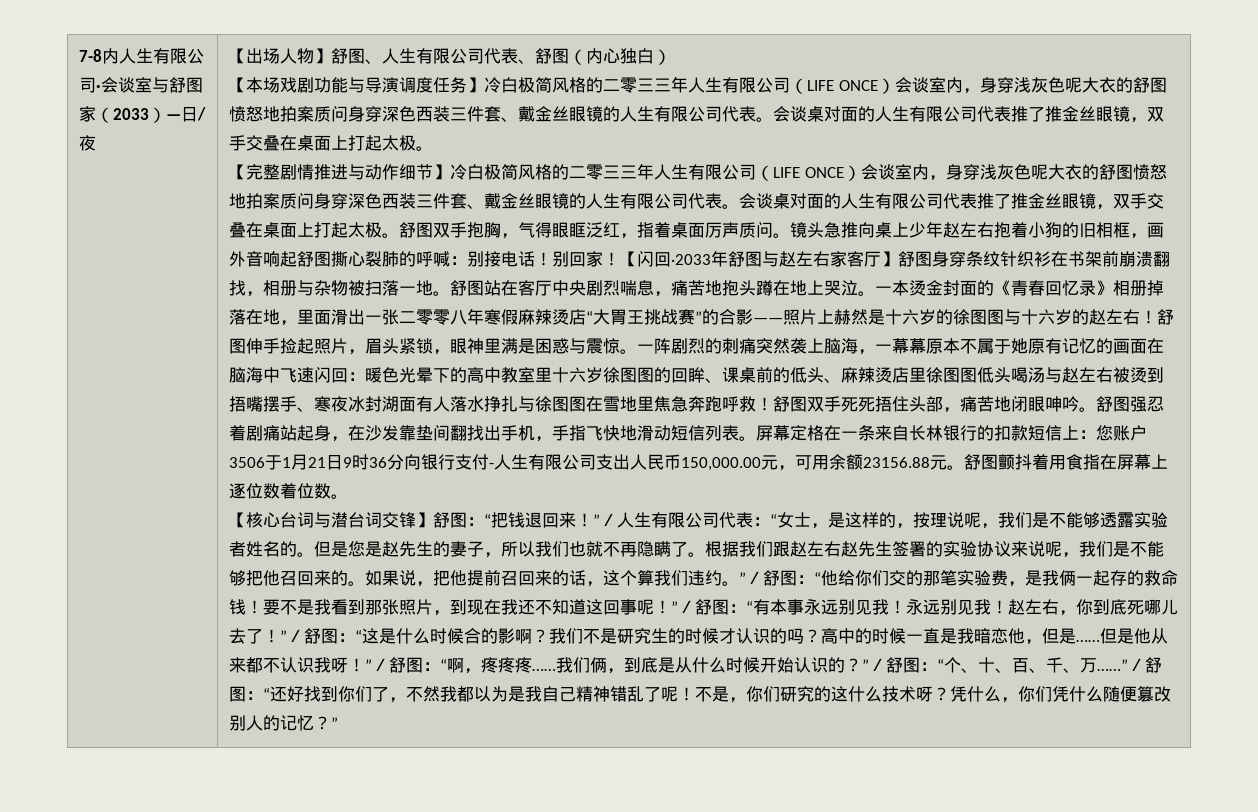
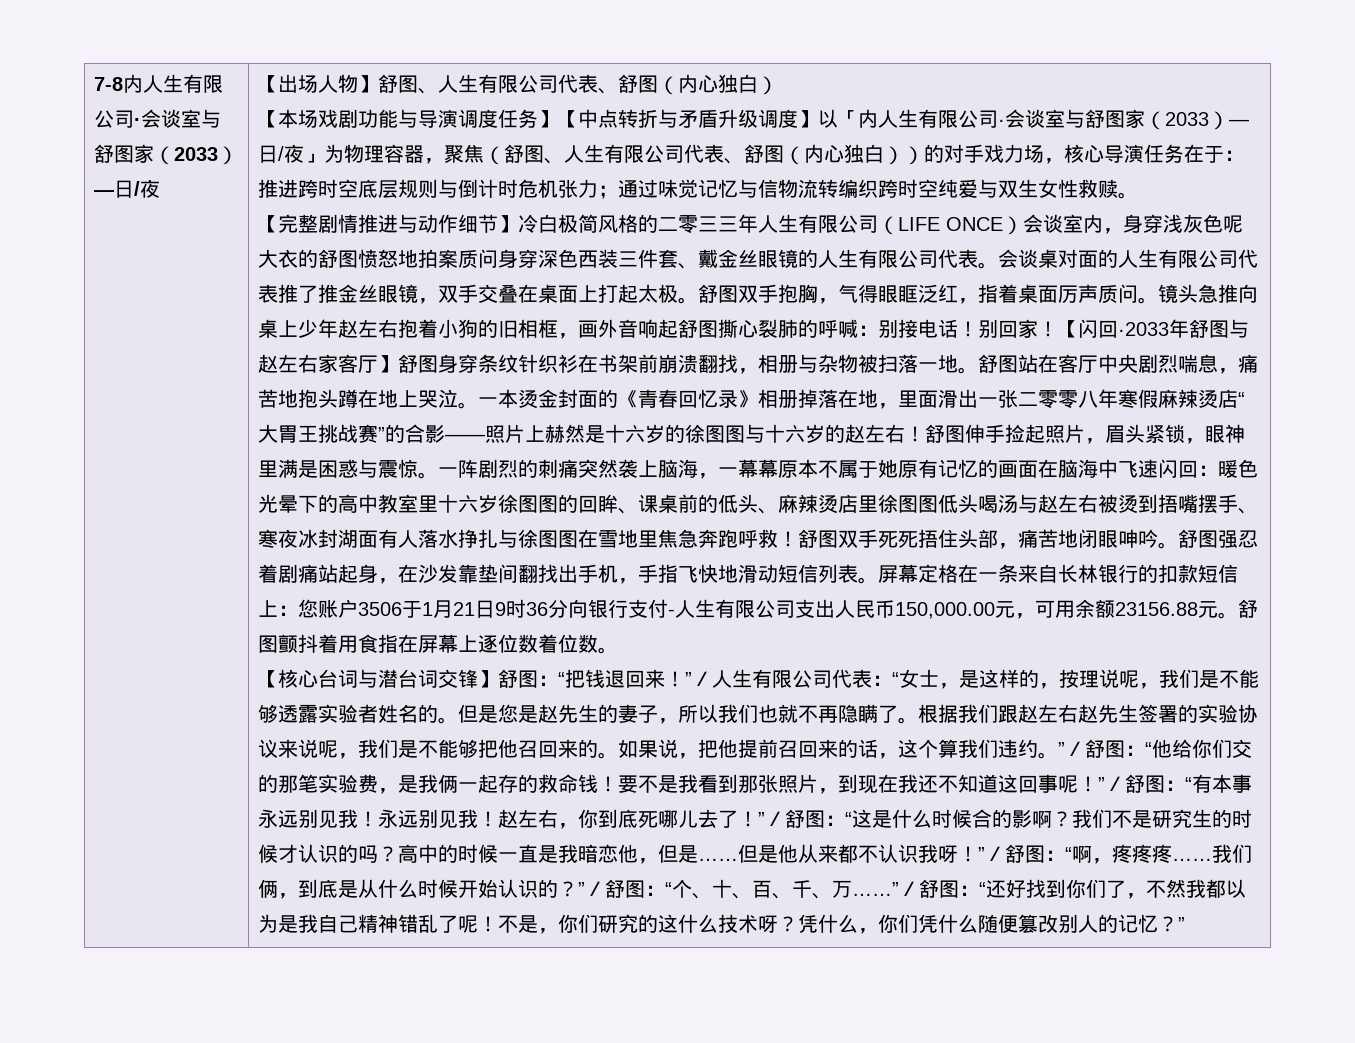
- 【本场戏剧功能与导演调度任务】冷白极简风格的二零三三年人生有限公司（LIFE ONCE）会谈室内，身穿浅灰色呢大衣的舒图愤怒地拍案质问身穿深色西装三件套、戴金丝眼镜的人生有限公司代表。会谈桌对面的人生有限公司代表推了推金丝眼镜，双手交叠在桌面上打起太极。
+ 【本场戏剧功能与导演调度任务】【中点转折与矛盾升级调度】以「内人生有限公司·会谈室与舒图家（2033）—日/夜」为物理容器，聚焦（舒图、人生有限公司代表、舒图（内心独白））的对手戏力场，核心导演任务在于：推进跨时空底层规则与倒计时危机张力；通过味觉记忆与信物流转编织跨时空纯爱与双生女性救赎。

